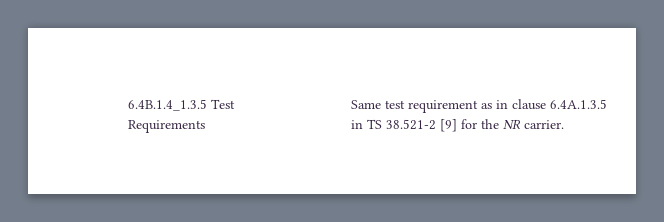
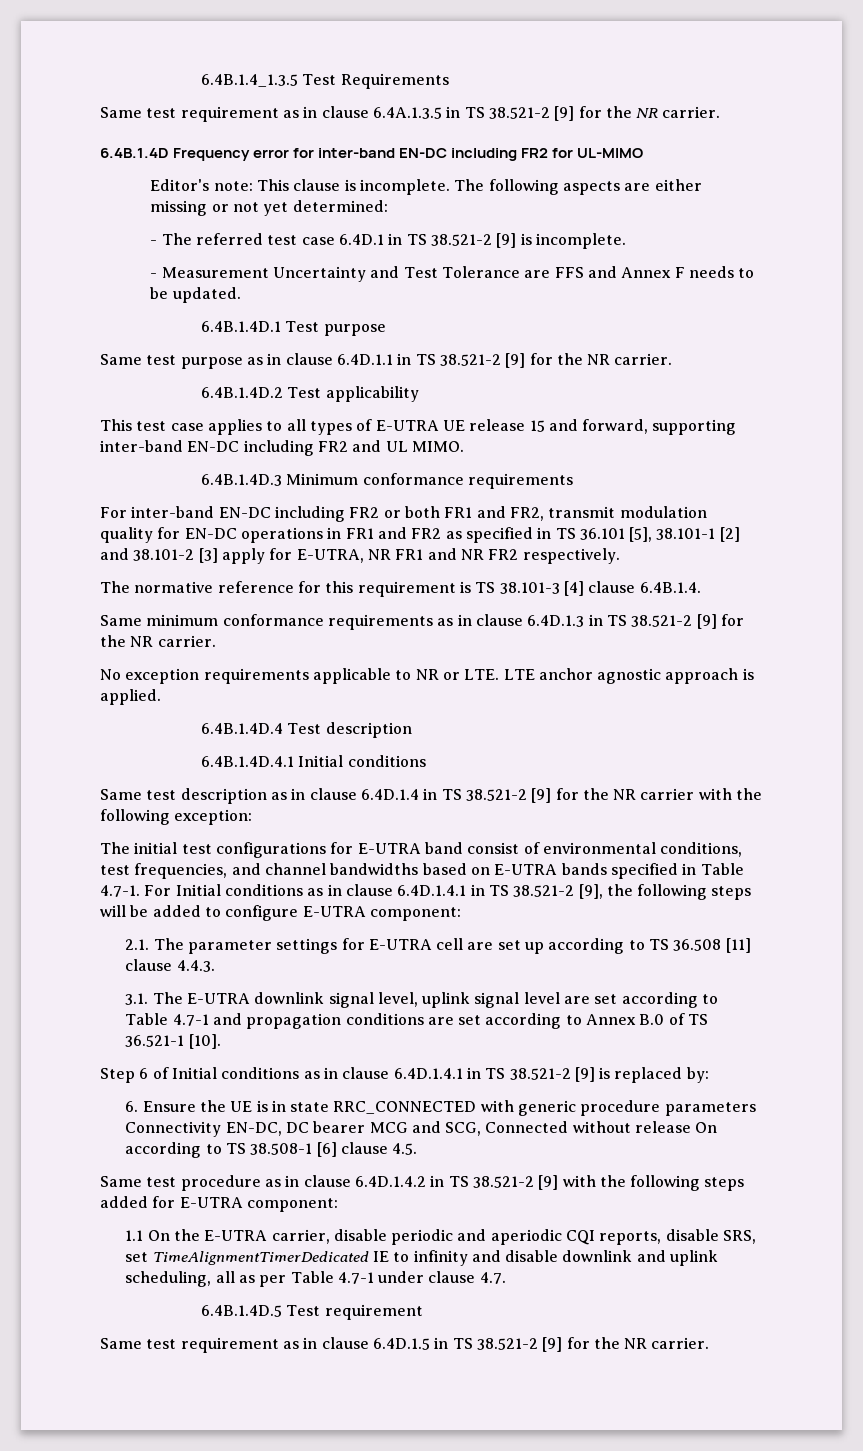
+ 6.4B.1.4D Frequency error for inter-band EN-DC including FR2 for UL-MIMO
+ Editor's note: This clause is incomplete. The following aspects are either missing or not yet determined:
+ - The referred test case 6.4D.1 in TS 38.521-2 [9] is incomplete.
+ - Measurement Uncertainty and Test Tolerance are FFS and Annex F needs to be updated.
+ 6.4B.1.4D.1 Test purpose
+ Same test purpose as in clause 6.4D.1.1 in TS 38.521-2 [9] for the NR carrier.
+ 6.4B.1.4D.2 Test applicability
+ This test case applies to all types of E-UTRA UE release 15 and forward, supporting inter-band EN-DC including FR2 and UL MIMO.
+ 6.4B.1.4D.3 Minimum conformance requirements
+ For inter-band EN-DC including FR2 or both FR1 and FR2, transmit modulation quality for EN-DC operations in FR1 and FR2 as specified in TS 36.101 [5], 38.101-1 [2] and 38.101-2 [3] apply for E-UTRA, NR FR1 and NR FR2 respectively.
+ The normative reference for this requirement is TS 38.101-3 [4] clause 6.4B.1.4.
+ Same minimum conformance requirements as in clause 6.4D.1.3 in TS 38.521-2 [9] for the NR carrier.
+ No exception requirements applicable to NR or LTE. LTE anchor agnostic approach is applied.
+ 6.4B.1.4D.4 Test description
+ 6.4B.1.4D.4.1 Initial conditions
+ Same test description as in clause 6.4D.1.4 in TS 38.521-2 [9] for the NR carrier with the following exception:
+ The initial test configurations for E-UTRA band consist of environmental conditions, test frequencies, and channel bandwidths based on E-UTRA bands specified in Table 4.7-1. For Initial conditions as in clause 6.4D.1.4.1 in TS 38.521-2 [9], the following steps will be added to configure E-UTRA component:
+ 2.1. The parameter settings for E-UTRA cell are set up according to TS 36.508 [11] clause 4.4.3.
+ 3.1. The E-UTRA downlink signal level, uplink signal level are set according to Table 4.7-1 and propagation conditions are set according to Annex B.0 of TS 36.521-1 [10].
+ Step 6 of Initial conditions as in clause 6.4D.1.4.1 in TS 38.521-2 [9] is replaced by:
+ 6. Ensure the UE is in state RRC_CONNECTED with generic procedure parameters Connectivity EN-DC, DC bearer MCG and SCG, Connected without release On according to TS 38.508-1 [6] clause 4.5.
+ Same test procedure as in clause 6.4D.1.4.2 in TS 38.521-2 [9] with the following steps added for E-UTRA component:
+ 1.1 On the E-UTRA carrier, disable periodic and aperiodic CQI reports, disable SRS, set TimeAlignmentTimerDedicated IE to infinity and disable downlink and uplink scheduling, all as per Table 4.7-1 under clause 4.7.
+ 6.4B.1.4D.5 Test requirement
+ Same test requirement as in clause 6.4D.1.5 in TS 38.521-2 [9] for the NR carrier.

